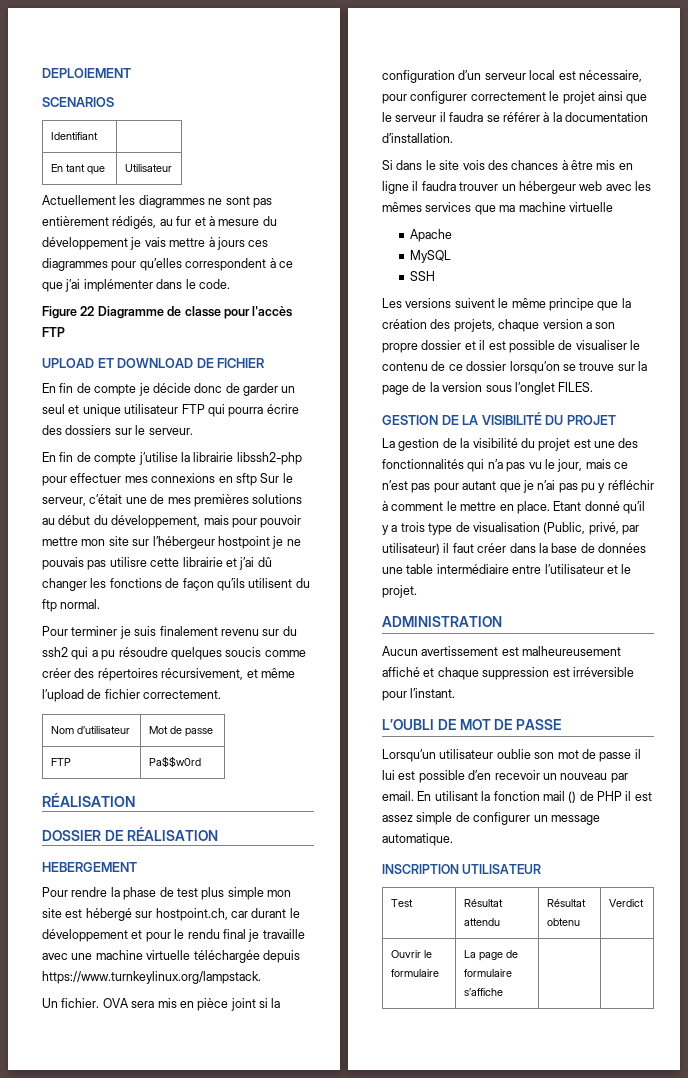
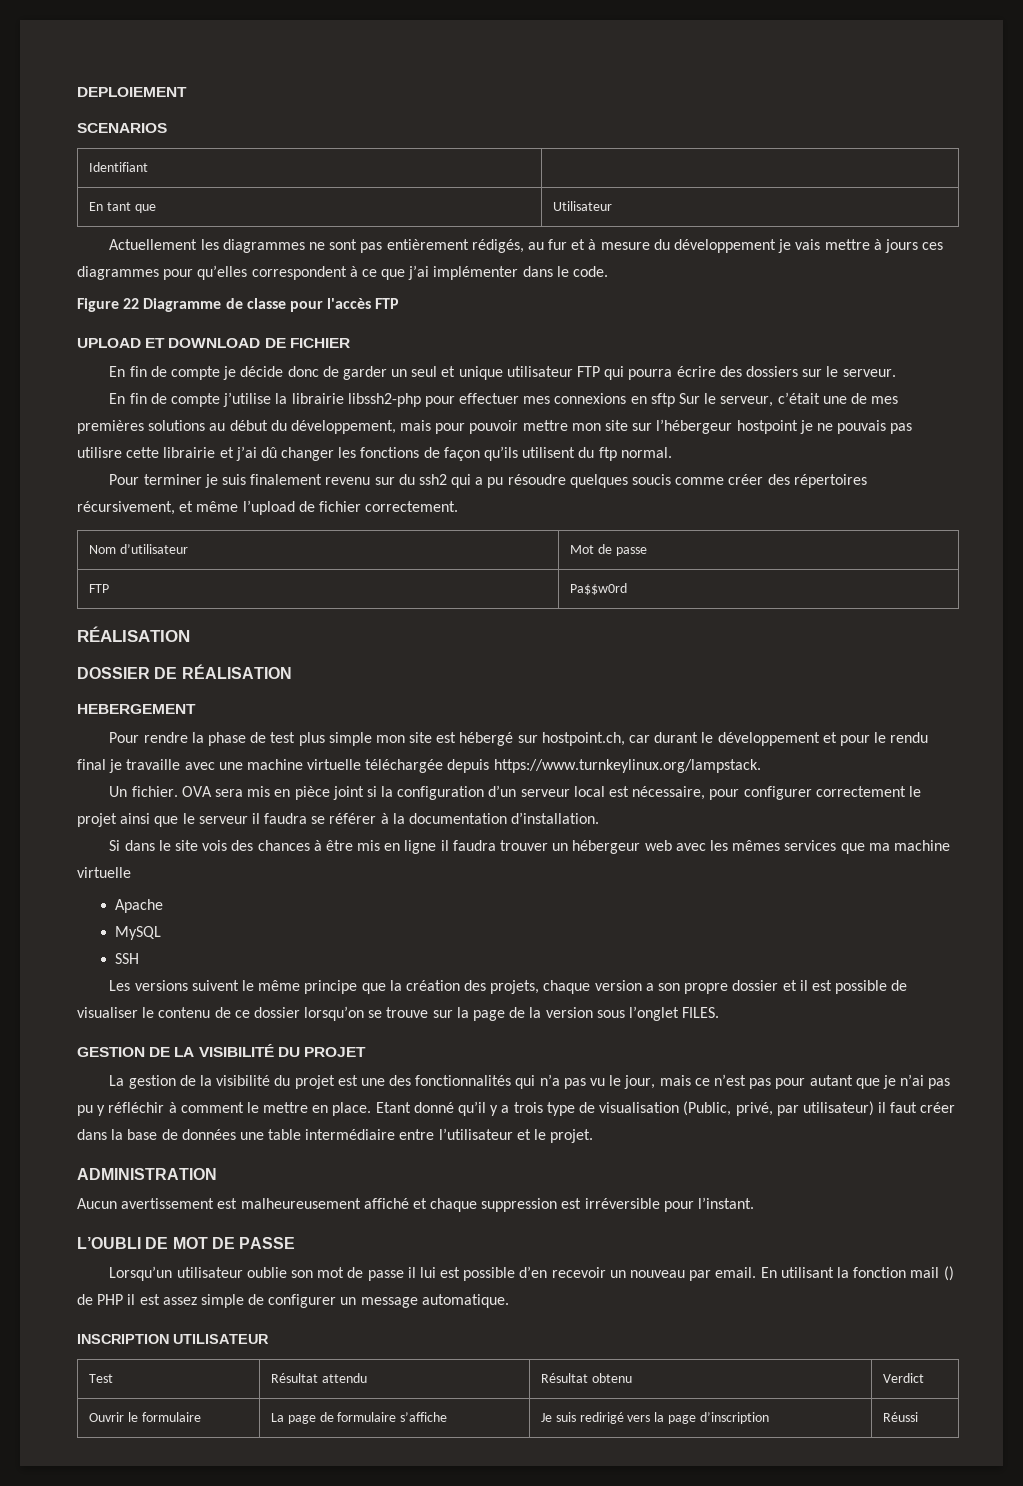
- Ouvrir le formulaire | La page de formulaire s’affiche | |
+ Ouvrir le formulaire | La page de formulaire s’affiche | Je suis redirigé vers la page d’inscription | Réussi

